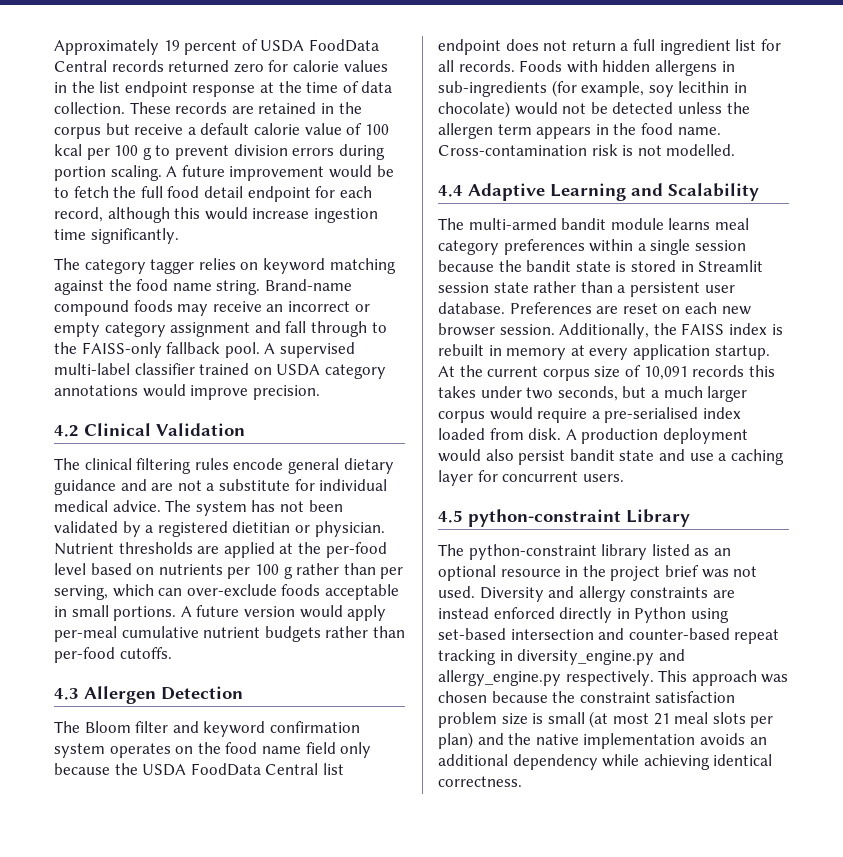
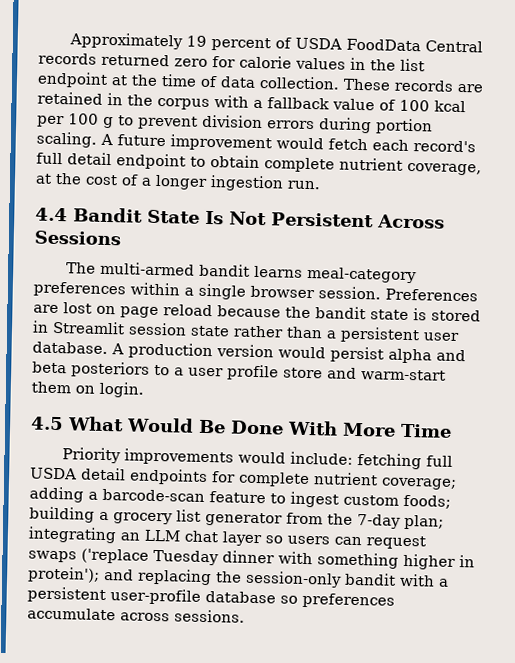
- Approximately 19 percent of USDA FoodData Central records returned zero for calorie values in the list endpoint response at the time of data collection.
+ Approximately 19 percent of USDA FoodData Central records returned zero for calorie values in the list endpoint at the time of data collection.
- These records are retained in the corpus but receive a default calorie value of 100 kcal per 100 g to prevent division errors during portion scaling.
+ These records are retained in the corpus with a fallback value of 100 kcal per 100 g to prevent division errors during portion scaling.
- A future improvement would be to fetch the full food detail endpoint for each record, although this would increase ingestion time significantly.
- The category tagger relies on keyword matching against the food name string. Brand-name compound foods may receive an incorrect or empty category assignment and fall through to the FAISS-only fallback pool. A supervised multi-label classifier trained on USDA category annotations would improve precision.
- 4.2 Clinical Validation
- The clinical filtering rules encode general dietary guidance and are not a substitute for individual medical advice. The system has not been validated by a registered dietitian or physician. Nutrient thresholds are applied at the per-food level based on nutrients per 100 g rather than per serving, which can over-exclude foods acceptable in small portions. A future version would apply per-meal cumulative nutrient budgets rather than per-food cutoffs.
- 4.3 Allergen Detection
- The Bloom filter and keyword confirmation system operates on the food name field only because the USDA FoodData Central list endpoint does not return a full ingredient list for all records. Foods with hidden allergens in sub-ingredients (for example, soy lecithin in chocolate) would not be detected unless the allergen term appears in the food name. Cross-contamination risk is not modelled.
- 4.4 Adaptive Learning and Scalability
- The multi-armed bandit module learns meal category preferences within a single session because the bandit state is stored in Streamlit session state rather than a persistent user database.
+ A future improvement would fetch each record's full detail endpoint to obtain complete nutrient coverage, at the cost of a longer ingestion run.
+ 4.4 Bandit State Is Not Persistent Across Sessions
+ The multi-armed bandit learns meal-category preferences within a single browser session. Preferences are lost on page reload because the bandit state is stored in Streamlit session state rather than a persistent user database.
- Preferences are reset on each new browser session. Additionally, the FAISS index is rebuilt in memory at every application startup. At the current corpus size of 10,091 records this takes under two seconds, but a much larger corpus would require a pre-serialised index loaded from disk. A production deployment would also persist bandit state and use a caching layer for concurrent users.
- 4.5 python-constraint Library
- The python-constraint library listed as an optional resource in the project brief was not used. Diversity and allergy constraints are instead enforced directly in Python using set-based intersection and counter-based repeat tracking in diversity_engine.py and allergy_engine.py respectively. This approach was chosen because the constraint satisfaction problem size is small (at most 21 meal slots per plan) and the native implementation avoids an additional dependency while achieving identical correctness.
+ A production version would persist alpha and beta posteriors to a user profile store and warm-start them on login.
+ 4.5 What Would Be Done With More Time
+ Priority improvements would include: fetching full USDA detail endpoints for complete nutrient coverage; adding a barcode-scan feature to ingest custom foods; building a grocery list generator from the 7-day plan; integrating an LLM chat layer so users can request swaps ('replace Tuesday dinner with something higher in protein'); and replacing the session-only bandit with a persistent user-profile database so preferences accumulate across sessions.

